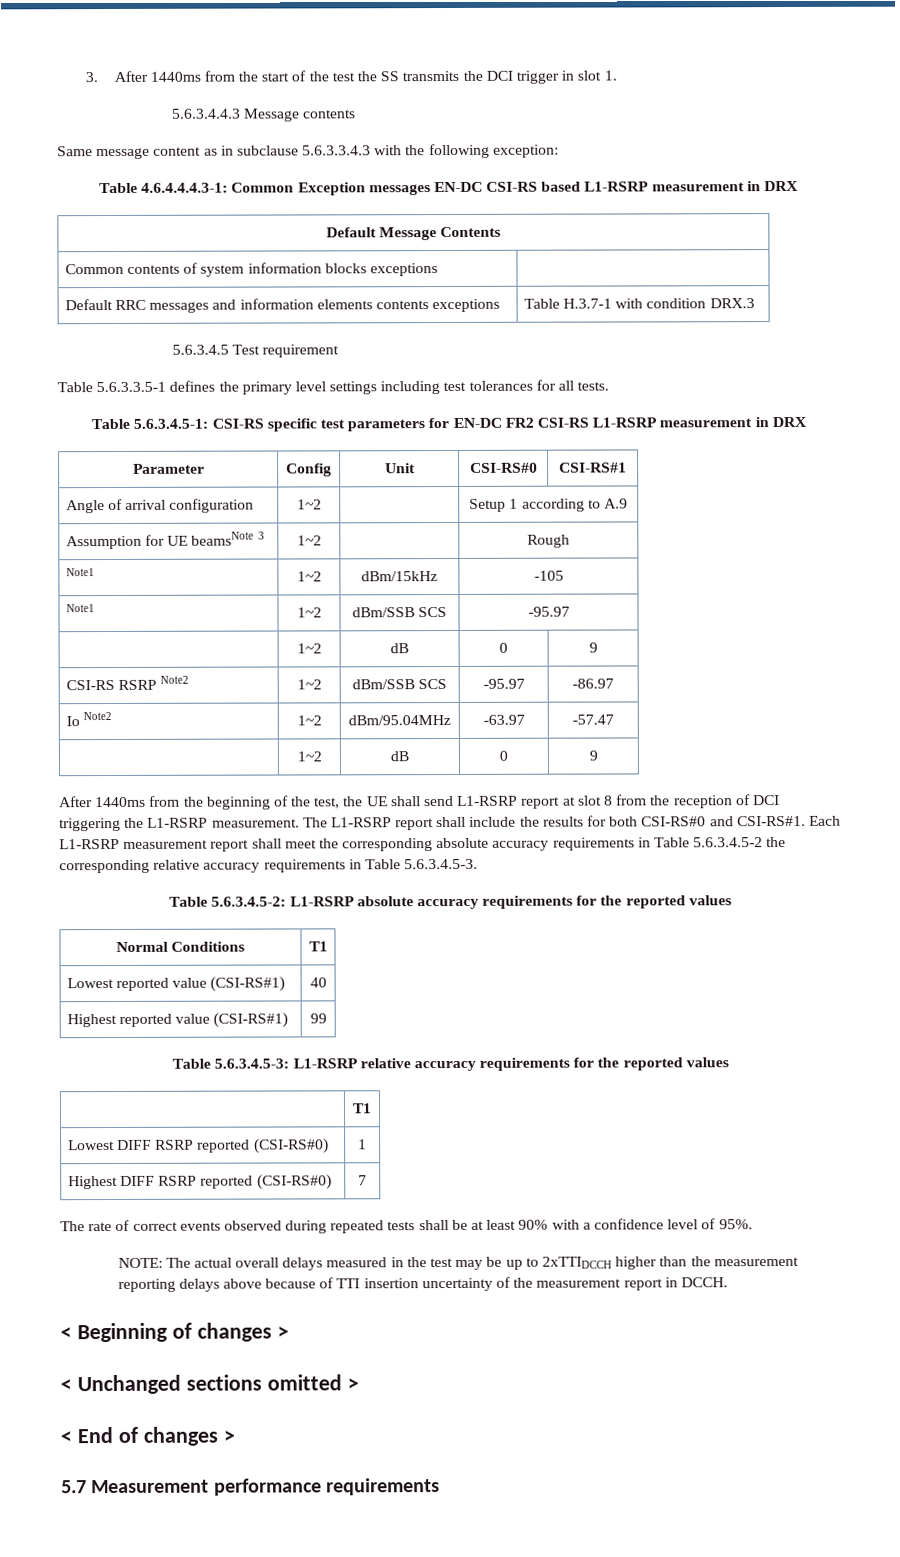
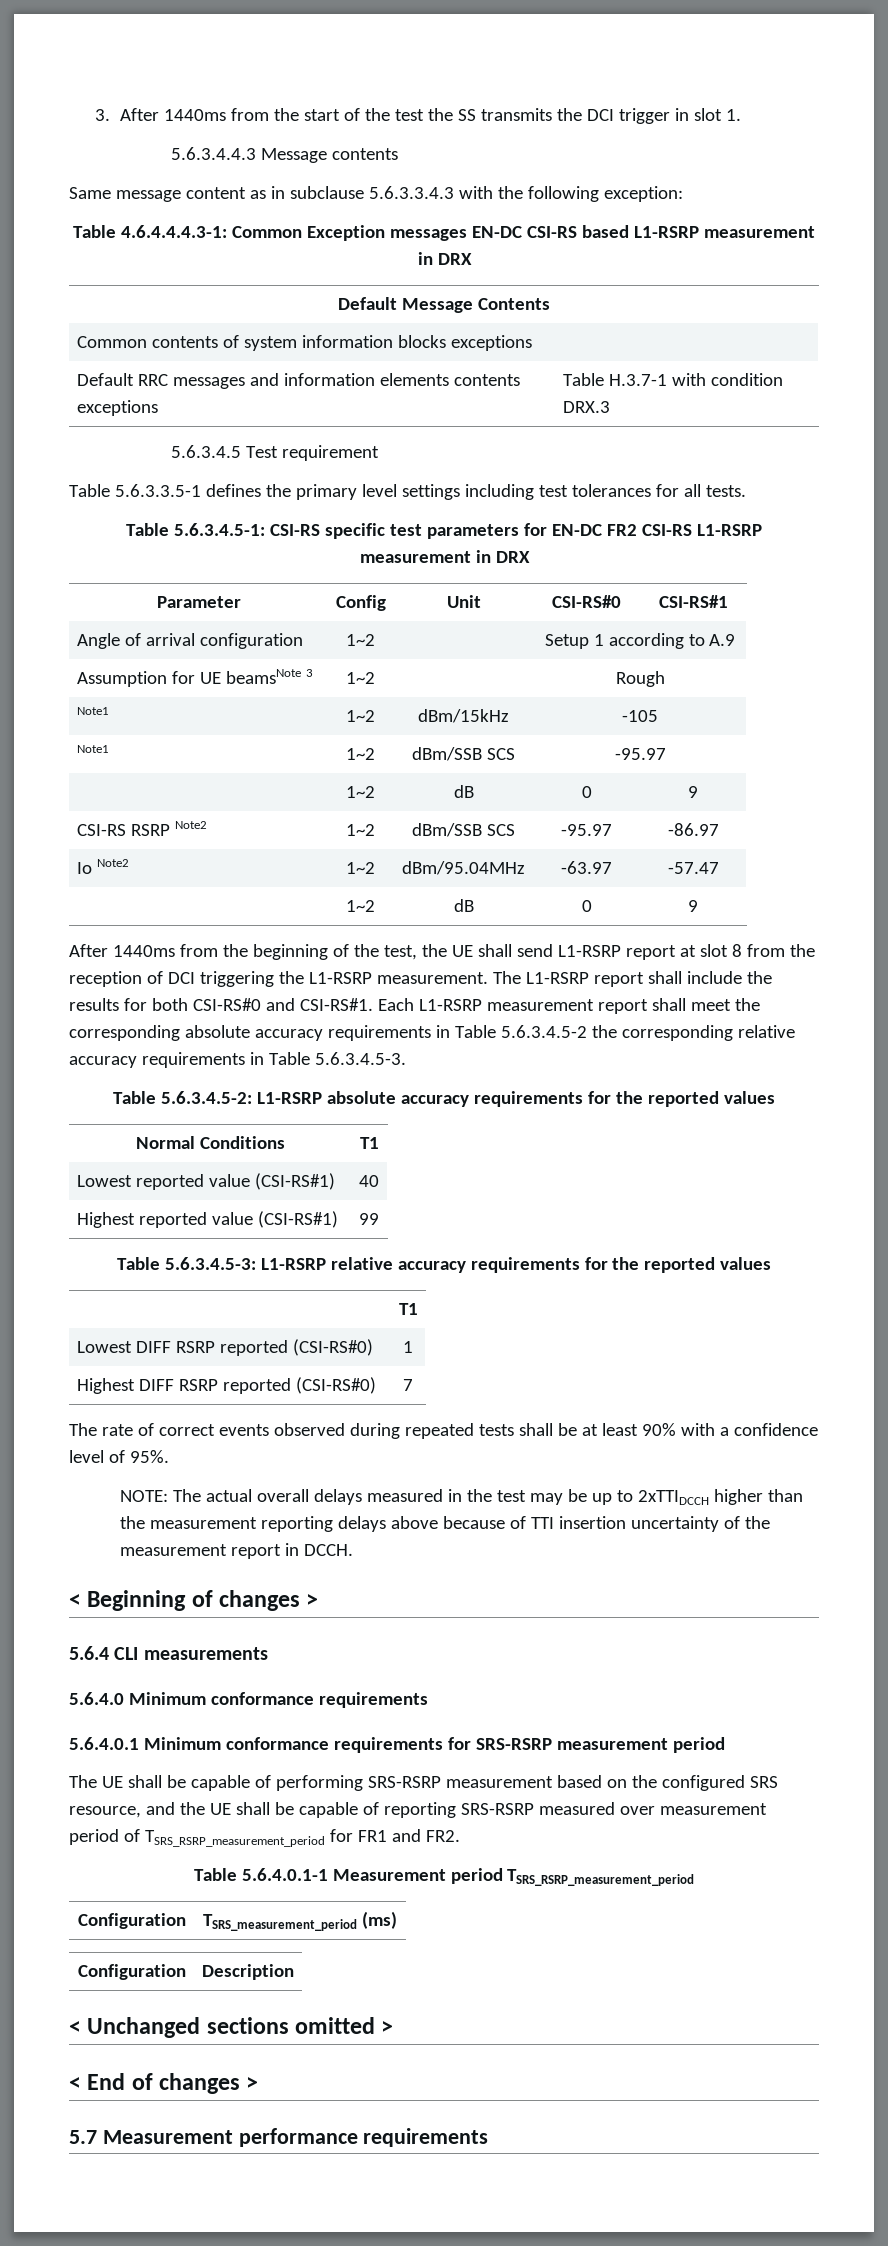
+ 5.6.4 CLI measurements
+ 5.6.4.0 Minimum conformance requirements
+ 5.6.4.0.1 Minimum conformance requirements for SRS-RSRP measurement period
+ The UE shall be capable of performing SRS-RSRP measurement based on the configured SRS resource, and the UE shall be capable of reporting SRS-RSRP measured over measurement period of TSRS_RSRP_measurement_period for FR1 and FR2.
+ Table 5.6.4.0.1-1 Measurement period TSRS_RSRP_measurement_period
+ Configuration | TSRS_measurement_period (ms)
+ Configuration | Description

